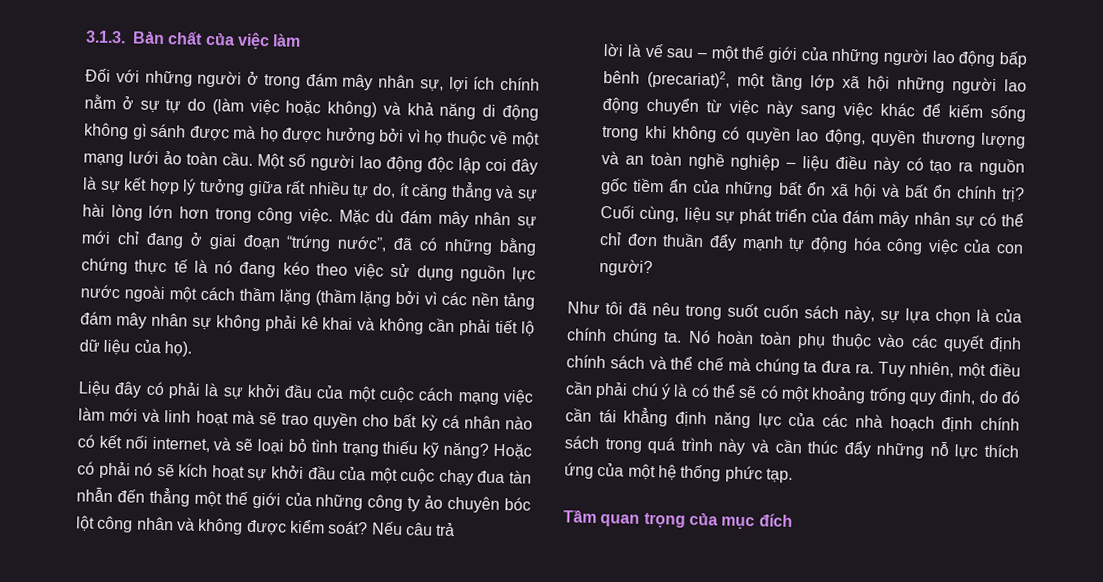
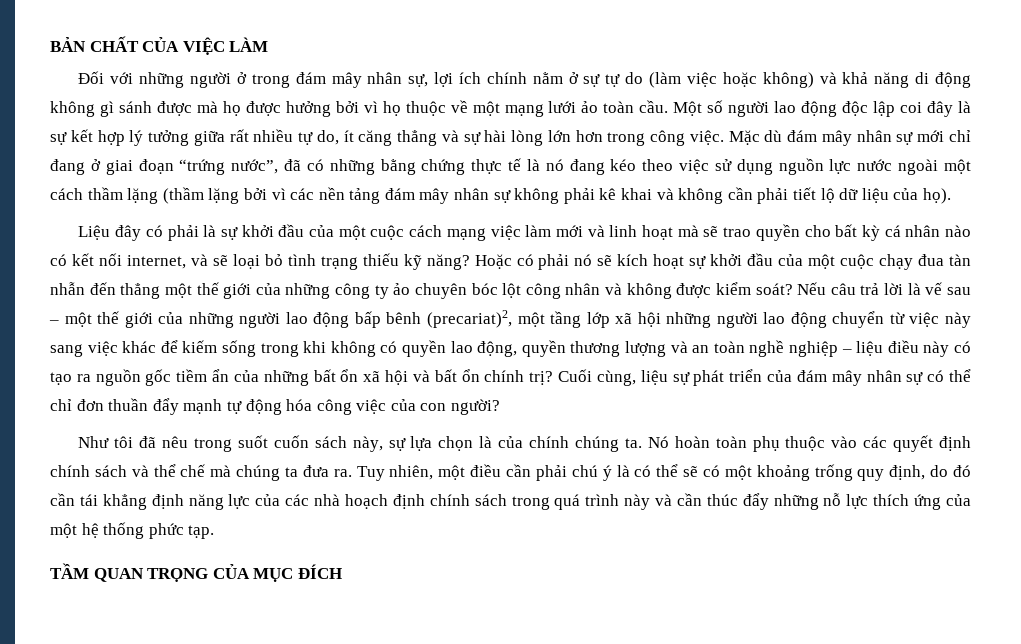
- 3.1.3. Bản chất của việc làm
+ BẢN CHẤT CỦA VIỆC LÀM
- Nếu câu trả
- lời là vế sau – một thế giới của những người lao động bấp bênh (precariat)2, một tầng lớp xã hội những người lao động chuyển từ việc này sang việc khác để kiếm sống trong khi không có quyền lao động, quyền thương lượng và an toàn nghề nghiệp – liệu điều này có tạo ra nguồn gốc tiềm ẩn của những bất ổn xã hội và bất ổn chính trị?
+ Nếu câu trả lời là vế sau – một thế giới của những người lao động bấp bênh (precariat)2, một tầng lớp xã hội những người lao động chuyển từ việc này sang việc khác để kiếm sống trong khi không có quyền lao động, quyền thương lượng và an toàn nghề nghiệp – liệu điều này có tạo ra nguồn gốc tiềm ẩn của những bất ổn xã hội và bất ổn chính trị?
- Tầm quan trọng của mục đích
+ TẦM QUAN TRỌNG CỦA MỤC ĐÍCH

